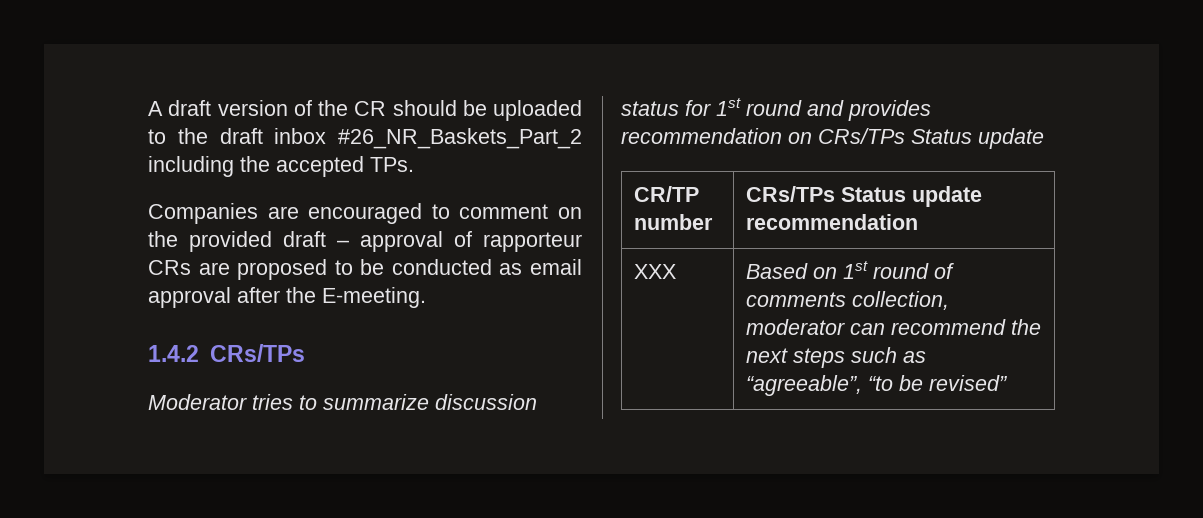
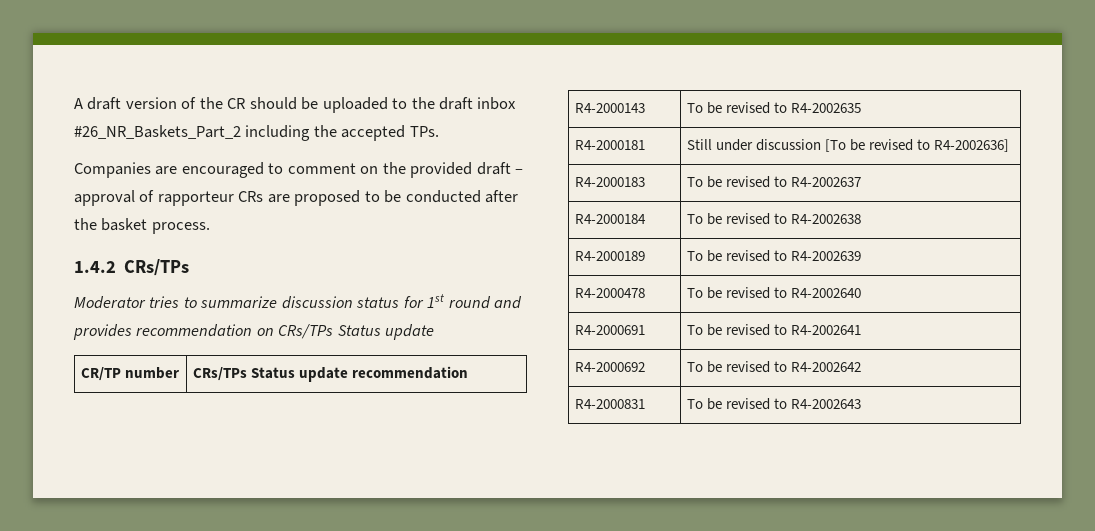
- Companies are encouraged to comment on the provided draft – approval of rapporteur CRs are proposed to be conducted as email approval after the E-meeting.
+ Companies are encouraged to comment on the provided draft – approval of rapporteur CRs are proposed to be conducted after the basket process.
- XXX | Based on 1st round of comments collection, moderator can recommend the next steps such as “agreeable”, “to be revised”
+ R4-2000143 | To be revised to R4-2002635
+ R4-2000181 | Still under discussion [To be revised to R4-2002636]
+ R4-2000183 | To be revised to R4-2002637
+ R4-2000184 | To be revised to R4-2002638
+ R4-2000189 | To be revised to R4-2002639
+ R4-2000478 | To be revised to R4-2002640
+ R4-2000691 | To be revised to R4-2002641
+ R4-2000692 | To be revised to R4-2002642
+ R4-2000831 | To be revised to R4-2002643

